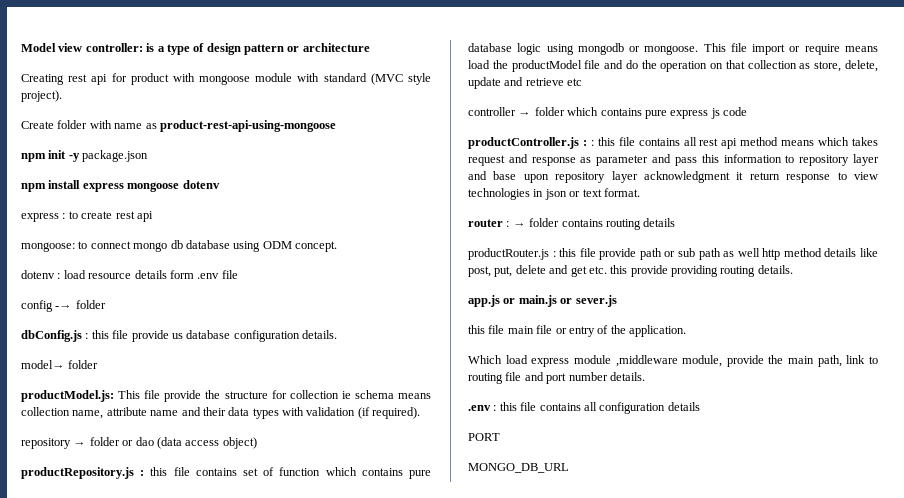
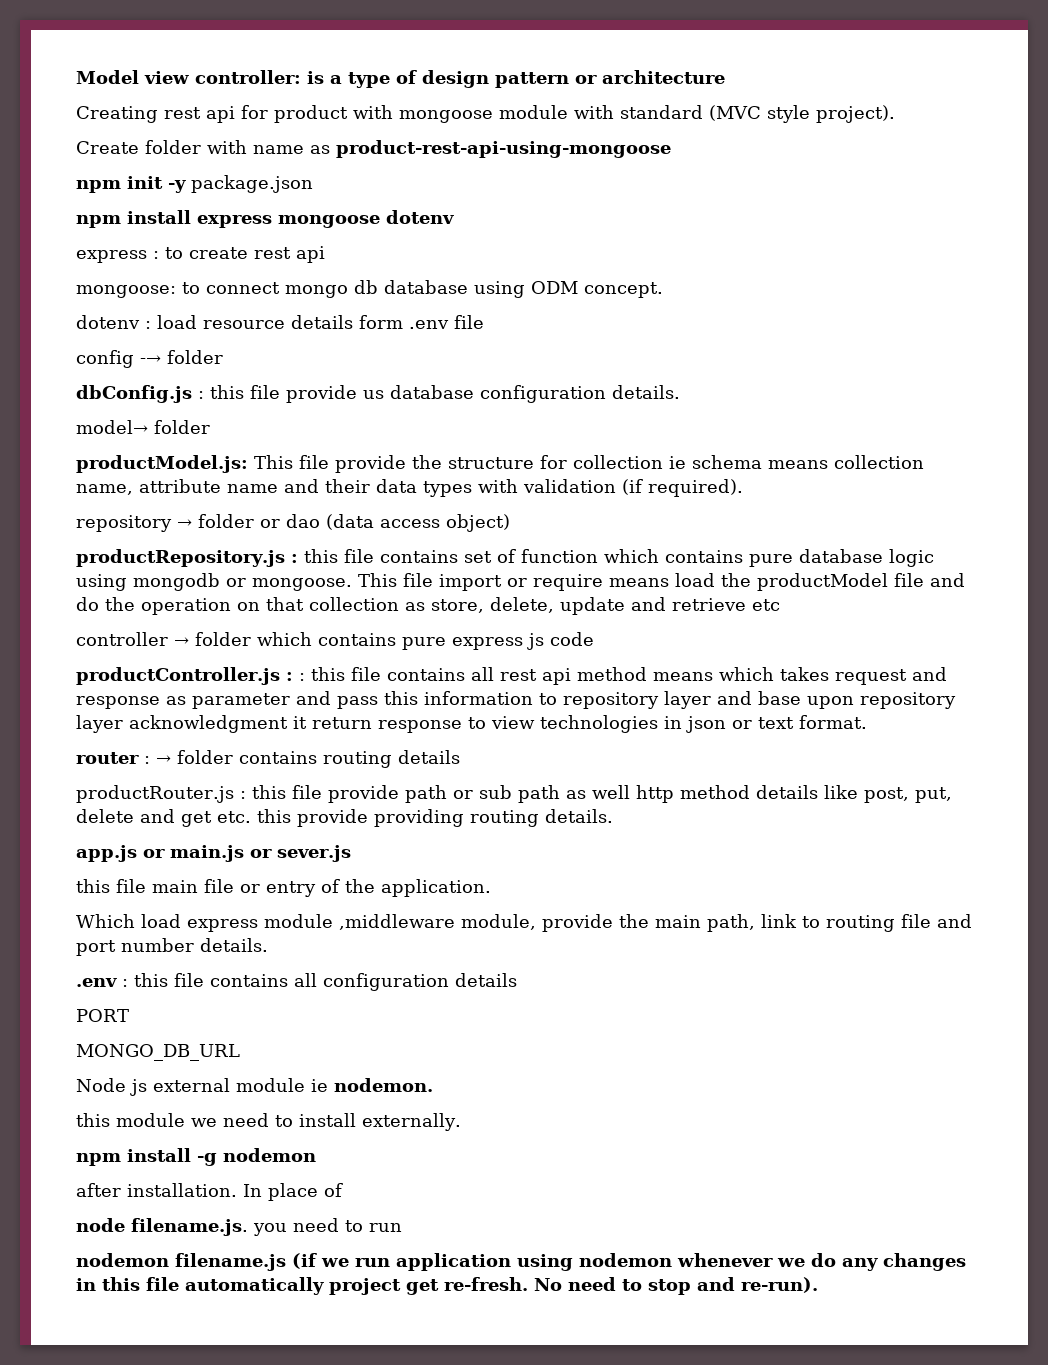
+ Node js external module ie nodemon.
+ this module we need to install externally.
+ npm install -g nodemon
+ after installation. In place of
+ node filename.js. you need to run
+ nodemon filename.js (if we run application using nodemon whenever we do any changes in this file automatically project get re-fresh. No need to stop and re-run).

